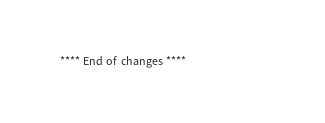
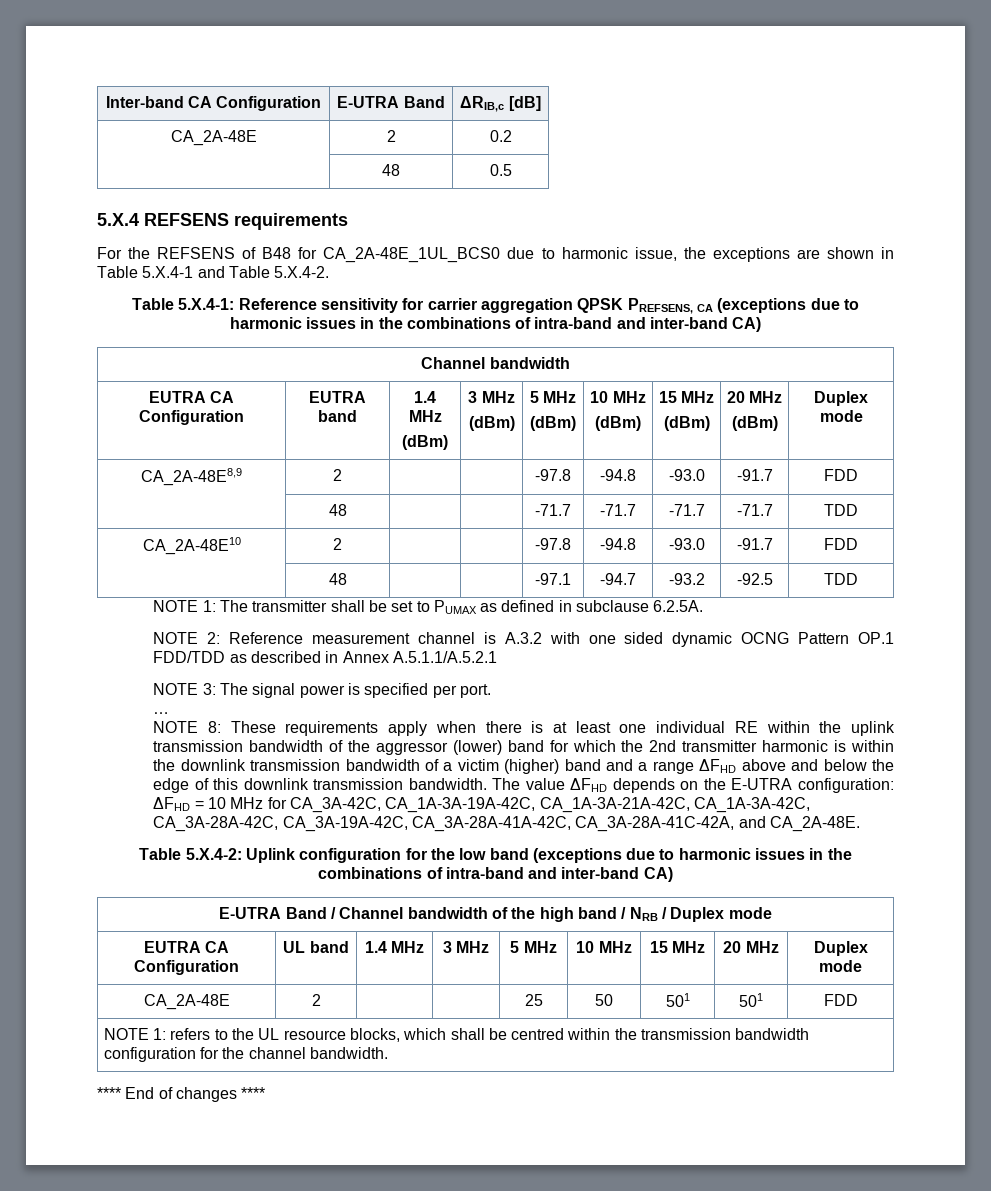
+ Inter-band CA Configuration | E-UTRA Band | ΔRIB,c [dB]
+ CA_2A-48E | 2 | 0.2
+ | 48 | 0.5
+ 5.X.4 REFSENS requirements
+ For the REFSENS of B48 for CA_2A-48E_1UL_BCS0 due to harmonic issue, the exceptions are shown in Table 5.X.4-1 and Table 5.X.4-2.
+ Table 5.X.4-1: Reference sensitivity for carrier aggregation QPSK PREFSENS, CA (exceptions due to harmonic issues in the combinations of intra-band and inter-band CA)
+ Channel bandwidth
+ EUTRA CA Configuration | EUTRA band | 1.4 MHz
+ (dBm) | 3 MHz
+ (dBm) | 5 MHz
+ (dBm) | 10 MHz
+ (dBm) | 15 MHz
+ (dBm) | 20 MHz
+ (dBm) | Duplex mode
+ CA_2A-48E8,9 | 2 | | | -97.8 | -94.8 | -93.0 | -91.7 | FDD
+ | 48 | | | -71.7 | -71.7 | -71.7 | -71.7 | TDD
+ CA_2A-48E10 | 2 | | | -97.8 | -94.8 | -93.0 | -91.7 | FDD
+ | 48 | | | -97.1 | -94.7 | -93.2 | -92.5 | TDD
+ NOTE 1: The transmitter shall be set to PUMAX as defined in subclause 6.2.5A.
+ NOTE 2: Reference measurement channel is A.3.2 with one sided dynamic OCNG Pattern OP.1 FDD/TDD as described in Annex A.5.1.1/A.5.2.1
+ NOTE 3: The signal power is specified per port.
+ …
+ NOTE 8: These requirements apply when there is at least one individual RE within the uplink transmission bandwidth of the aggressor (lower) band for which the 2nd transmitter harmonic is within the downlink transmission bandwidth of a victim (higher) band and a range ΔFHD above and below the edge of this downlink transmission bandwidth. The value ΔFHD depends on the E-UTRA configuration: ΔFHD = 10 MHz for CA_3A-42C, CA_1A-3A-19A-42C, CA_1A-3A-21A-42C, CA_1A-3A-42C, CA_3A-28A-42C, CA_3A-19A-42C, CA_3A-28A-41A-42C, CA_3A-28A-41C-42A, and CA_2A-48E.
+ Table 5.X.4-2: Uplink configuration for the low band (exceptions due to harmonic issues in the combinations of intra-band and inter-band CA)
+ E-UTRA Band / Channel bandwidth of the high band / NRB / Duplex mode
+ EUTRA CA Configuration | UL band | 1.4 MHz | 3 MHz | 5 MHz | 10 MHz | 15 MHz | 20 MHz | Duplex mode
+ CA_2A-48E | 2 | | | 25 | 50 | 501 | 501 | FDD
+ NOTE 1: refers to the UL resource blocks, which shall be centred within the transmission bandwidth configuration for the channel bandwidth.

